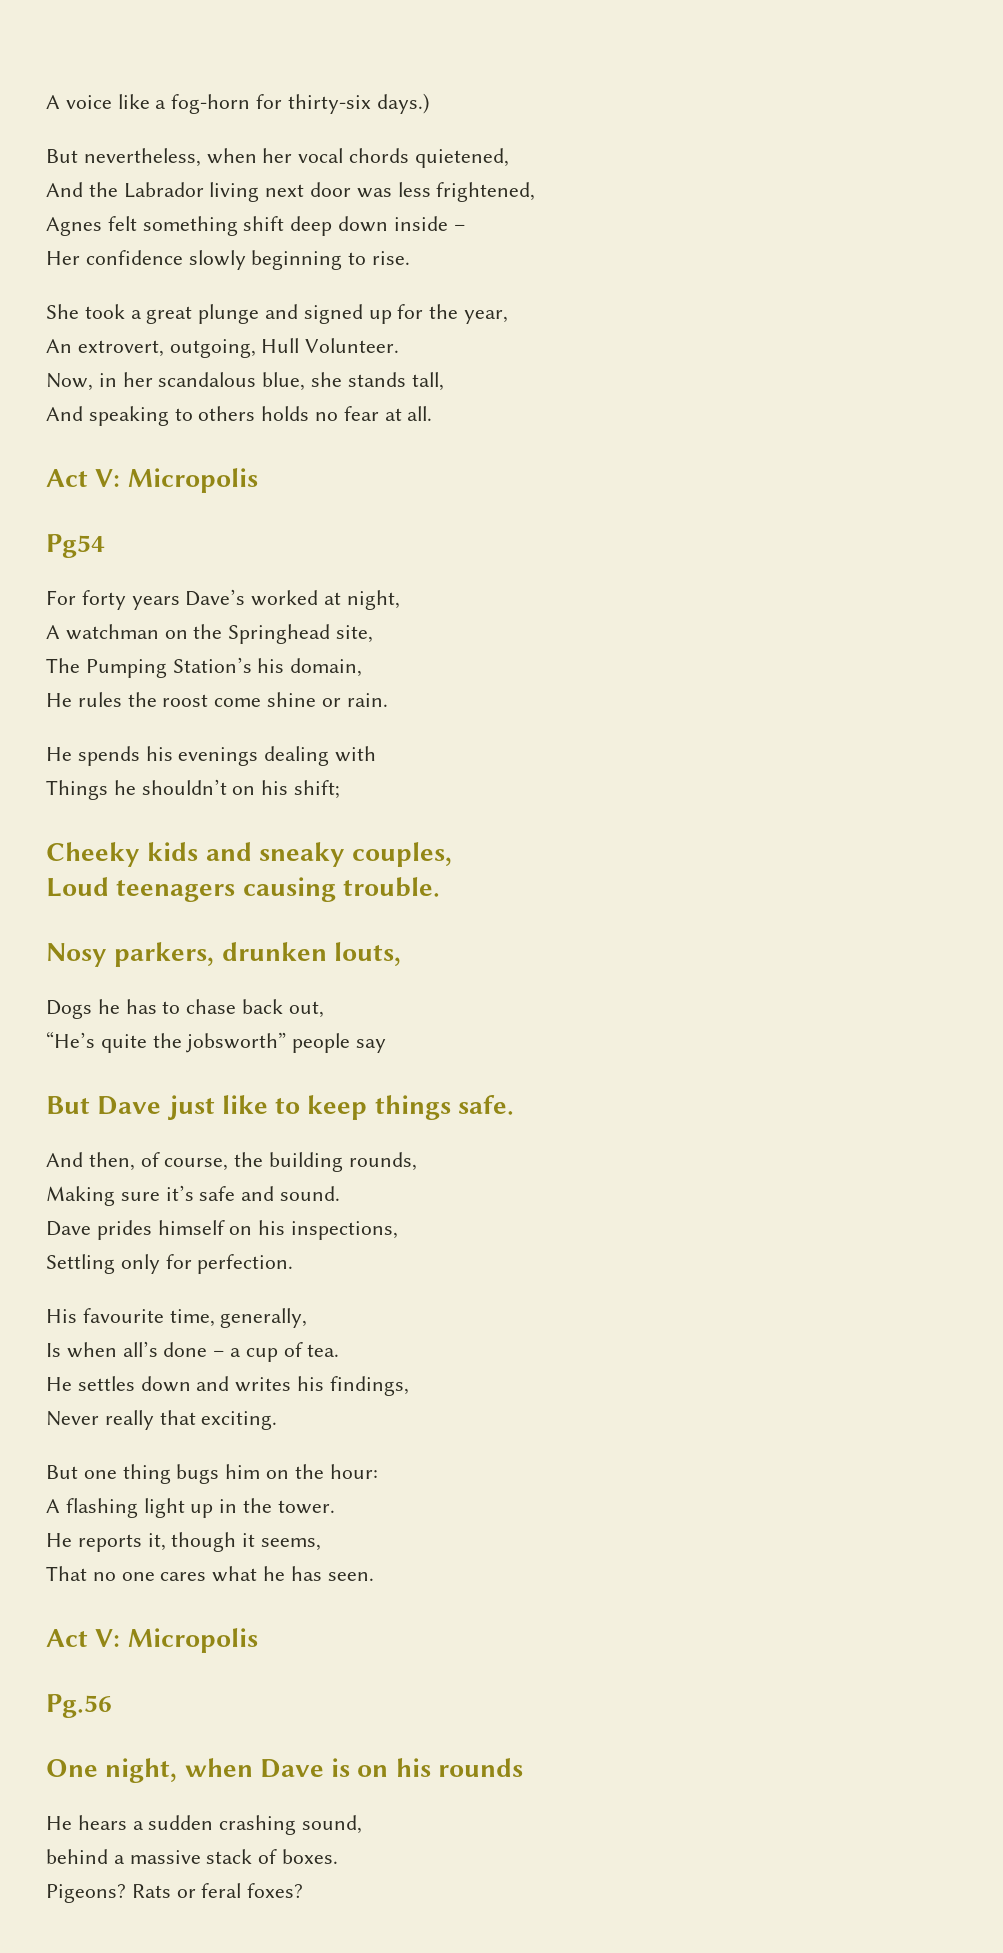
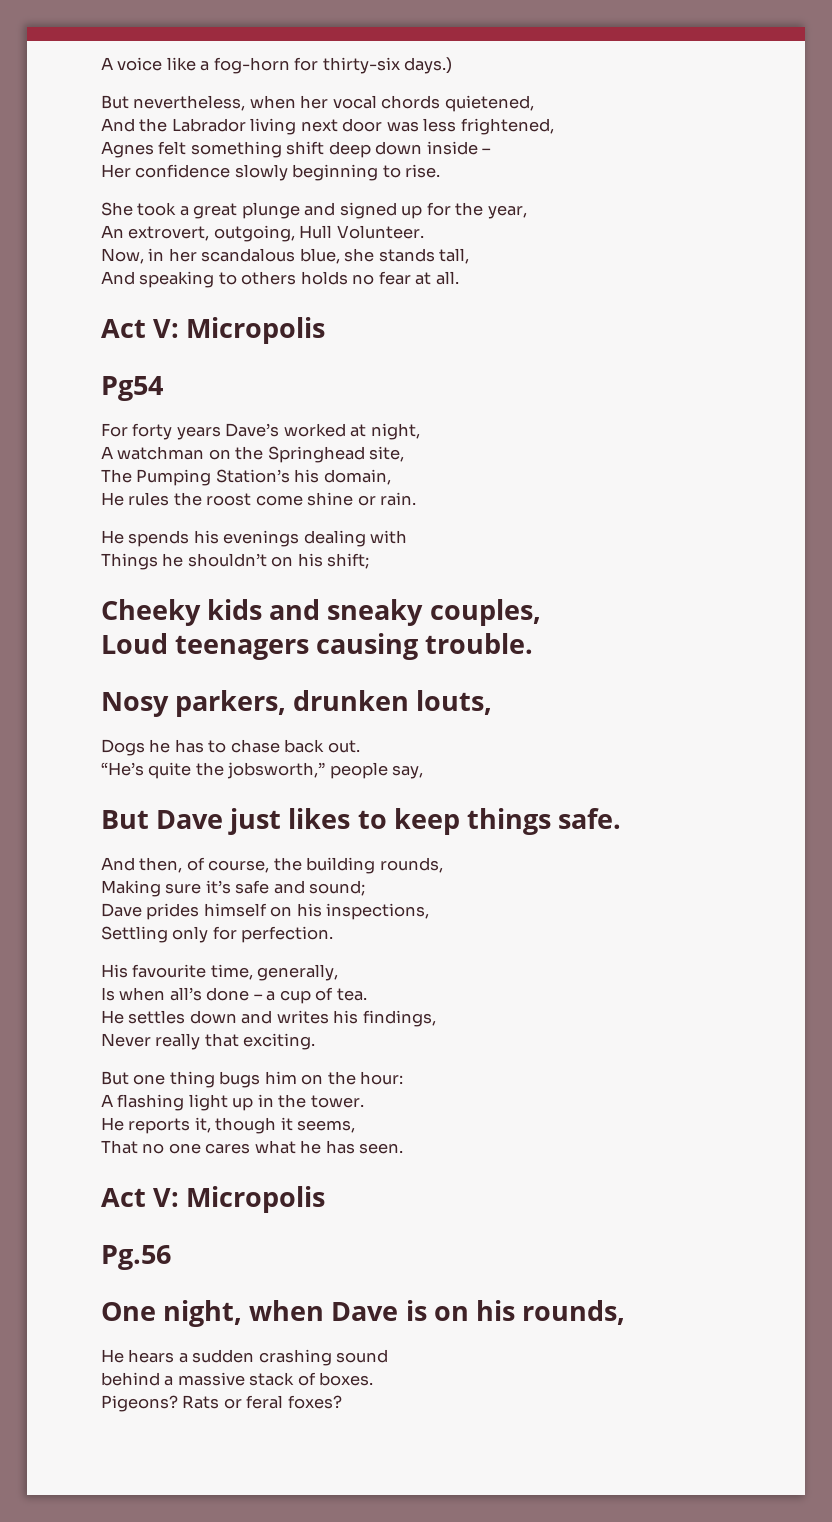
- Dogs he has to chase back out,
+ Dogs he has to chase back out.
- “He’s quite the jobsworth” people say
+ “He’s quite the jobsworth,” people say,
- But Dave just like to keep things safe.
+ But Dave just likes to keep things safe.
- Making sure it’s safe and sound.
+ Making sure it’s safe and sound;
- One night, when Dave is on his rounds
+ One night, when Dave is on his rounds,
- He hears a sudden crashing sound,
+ He hears a sudden crashing sound

